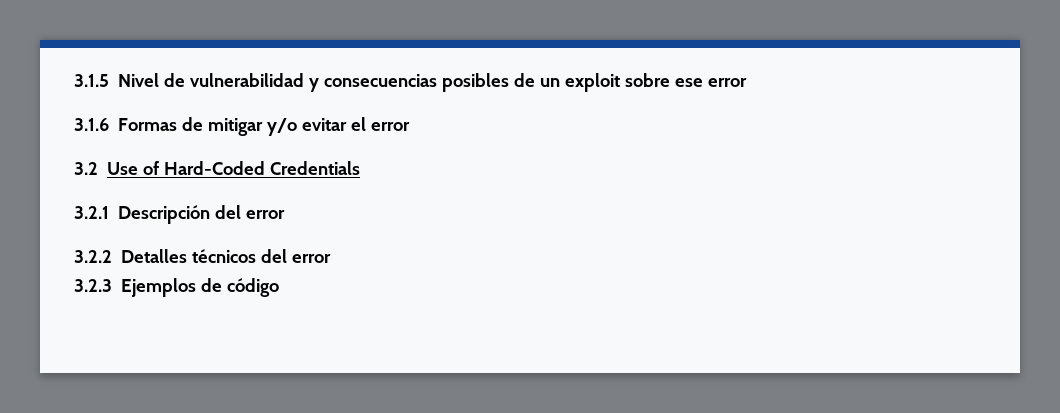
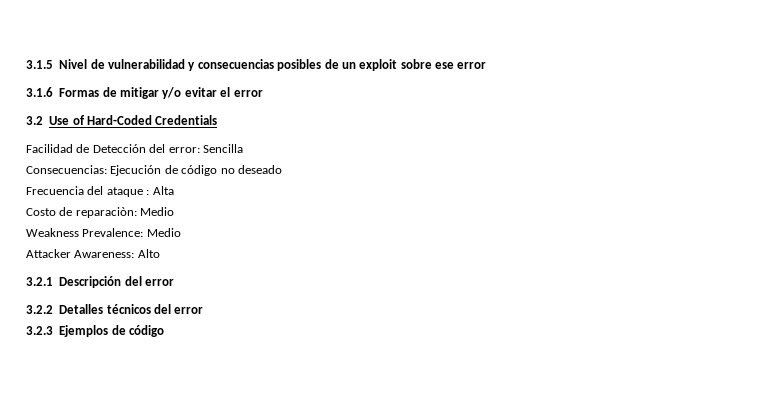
+ Facilidad de Detección del error: Sencilla
+ Consecuencias: Ejecución de código no deseado
+ Frecuencia del ataque : Alta
+ Costo de reparaciòn: Medio
+ Weakness Prevalence: Medio
+ Attacker Awareness: Alto

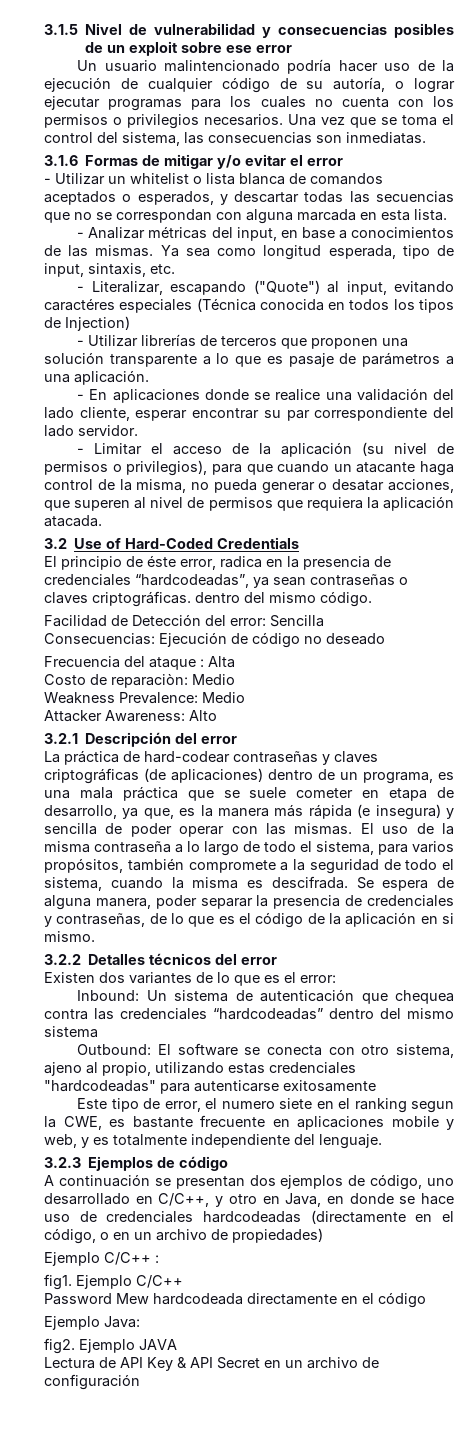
+ Un usuario malintencionado podría hacer uso de la ejecución de cualquier código de su autoría, o lograr ejecutar programas para los cuales no cuenta con los permisos o privilegios necesarios. Una vez que se toma el control del sistema, las consecuencias son inmediatas.
+ - Utilizar un whitelist o lista blanca de comandos aceptados o esperados, y descartar todas las secuencias que no se correspondan con alguna marcada en esta lista.
+ - Analizar métricas del input, en base a conocimientos de las mismas. Ya sea como longitud esperada, tipo de input, sintaxis, etc.
+ - Literalizar, escapando ("Quote") al input, evitando caractéres especiales (Técnica conocida en todos los tipos de Injection)
+ - Utilizar librerías de terceros que proponen una solución transparente a lo que es pasaje de parámetros a una aplicación.
+ - En aplicaciones donde se realice una validación del lado cliente, esperar encontrar su par correspondiente del lado servidor.
+ - Limitar el acceso de la aplicación (su nivel de permisos o privilegios), para que cuando un atacante haga control de la misma, no pueda generar o desatar acciones, que superen al nivel de permisos que requiera la aplicación atacada.
+ El principio de éste error, radica en la presencia de credenciales “hardcodeadas”, ya sean contraseñas o claves criptográficas. dentro del mismo código.
+ La práctica de hard-codear contraseñas y claves criptográficas (de aplicaciones) dentro de un programa, es una mala práctica que se suele cometer en etapa de desarrollo, ya que, es la manera más rápida (e insegura) y sencilla de poder operar con las mismas. El uso de la misma contraseña a lo largo de todo el sistema, para varios propósitos, también compromete a la seguridad de todo el sistema, cuando la misma es descifrada. Se espera de alguna manera, poder separar la presencia de credenciales y contraseñas, de lo que es el código de la aplicación en si mismo.
+ Existen dos variantes de lo que es el error:
+ Inbound: Un sistema de autenticación que chequea contra las credenciales “hardcodeadas” dentro del mismo sistema
+ Outbound: El software se conecta con otro sistema, ajeno al propio, utilizando estas credenciales "hardcodeadas" para autenticarse exitosamente
+ Este tipo de error, el numero siete en el ranking segun la CWE, es bastante frecuente en aplicaciones mobile y web, y es totalmente independiente del lenguaje.
  3.2.3 Ejemplos de código
+ A continuación se presentan dos ejemplos de código, uno desarrollado en C/C++, y otro en Java, en donde se hace uso de credenciales hardcodeadas (directamente en el código, o en un archivo de propiedades)
+ Ejemplo C/C++ :
+ fig1. Ejemplo C/C++
+ Password Mew hardcodeada directamente en el código
+ Ejemplo Java:
+ fig2. Ejemplo JAVA
+ Lectura de API Key & API Secret en un archivo de configuración

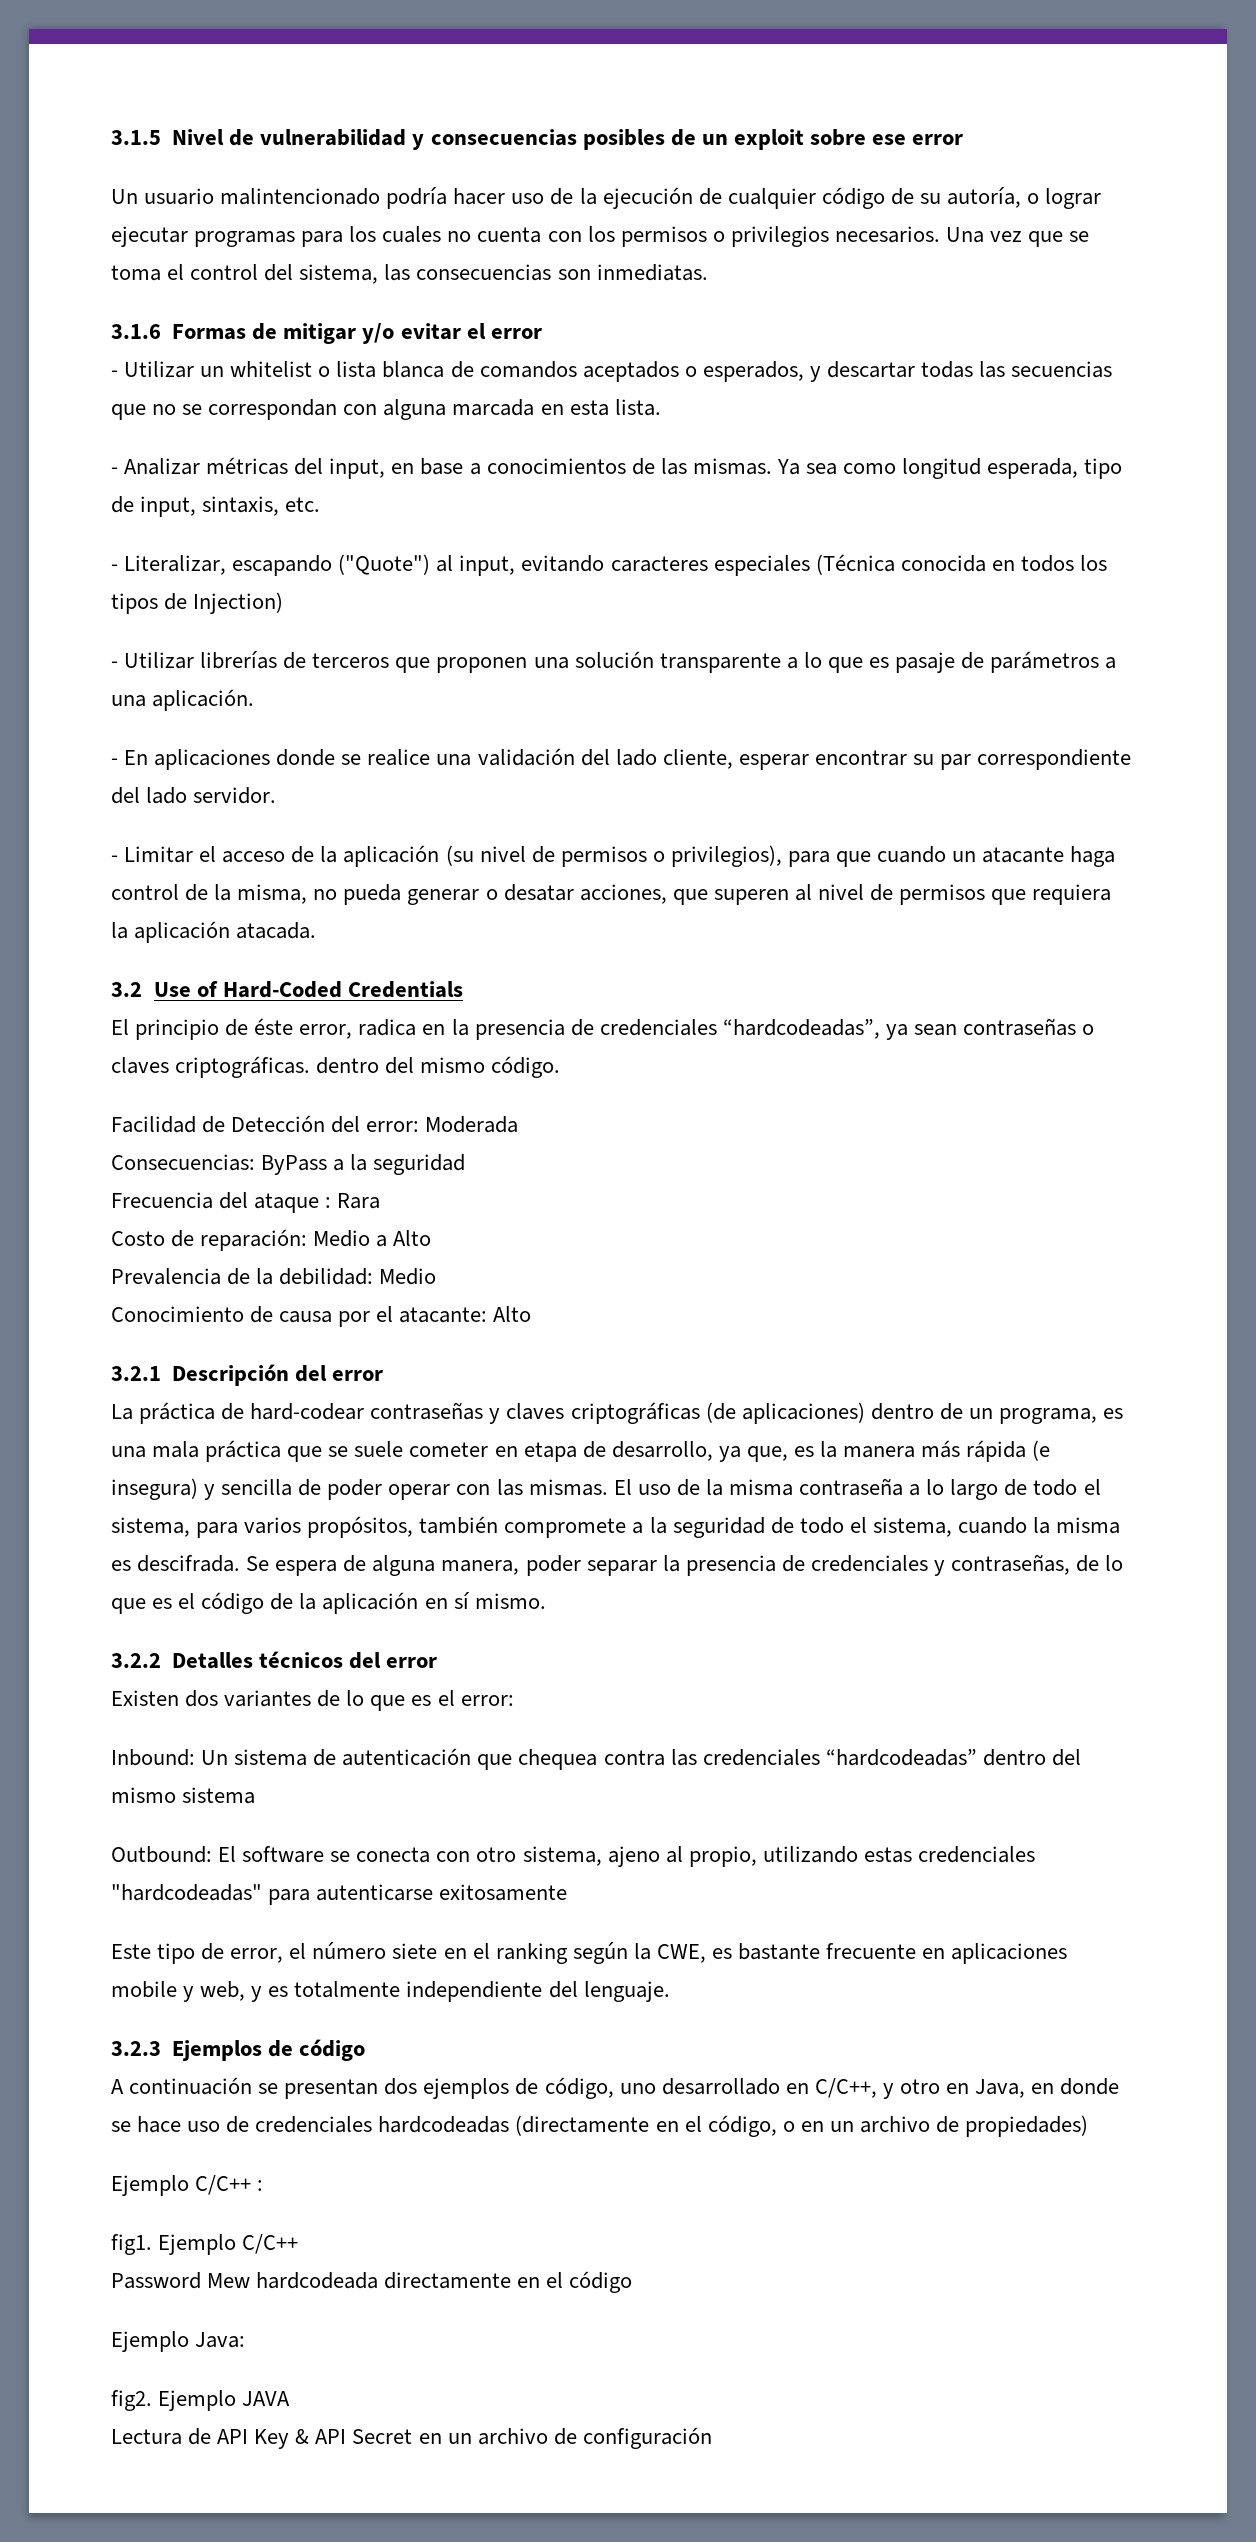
- - Literalizar, escapando ("Quote") al input, evitando caractéres especiales (Técnica conocida en todos los tipos de Injection)
+ - Literalizar, escapando ("Quote") al input, evitando caracteres especiales (Técnica conocida en todos los tipos de Injection)
- Facilidad de Detección del error: Sencilla
+ Facilidad de Detección del error: Moderada
- Consecuencias: Ejecución de código no deseado
+ Consecuencias: ByPass a la seguridad
- Frecuencia del ataque : Alta
+ Frecuencia del ataque : Rara
- Costo de reparaciòn: Medio
- Weakness Prevalence: Medio
- Attacker Awareness: Alto
+ Costo de reparación: Medio a Alto
+ Prevalencia de la debilidad: Medio
+ Conocimiento de causa por el atacante: Alto
- Se espera de alguna manera, poder separar la presencia de credenciales y contraseñas, de lo que es el código de la aplicación en si mismo.
+ Se espera de alguna manera, poder separar la presencia de credenciales y contraseñas, de lo que es el código de la aplicación en sí mismo.
- Este tipo de error, el numero siete en el ranking segun la CWE, es bastante frecuente en aplicaciones mobile y web, y es totalmente independiente del lenguaje.
+ Este tipo de error, el número siete en el ranking según la CWE, es bastante frecuente en aplicaciones mobile y web, y es totalmente independiente del lenguaje.

